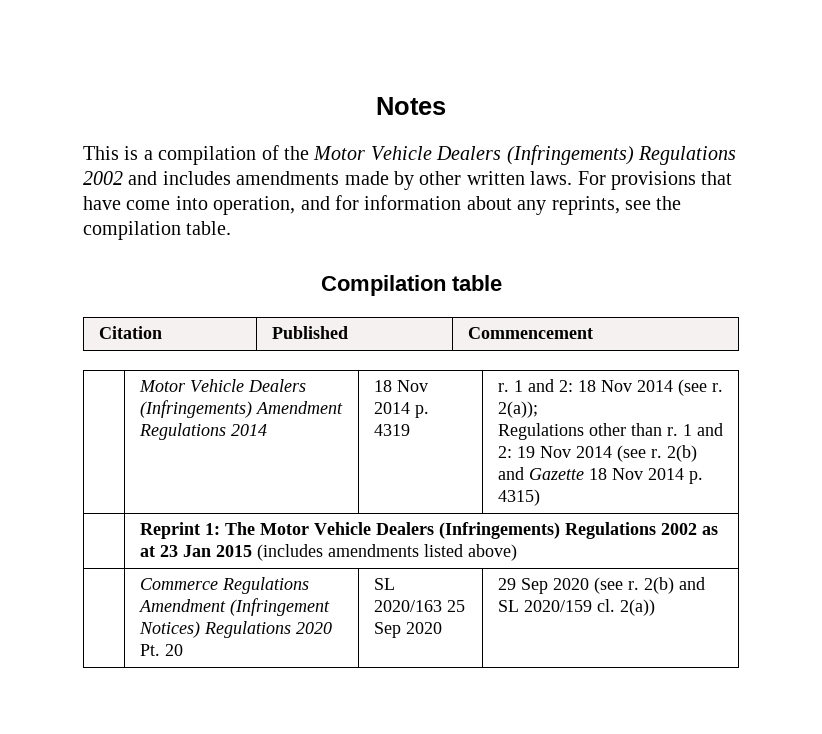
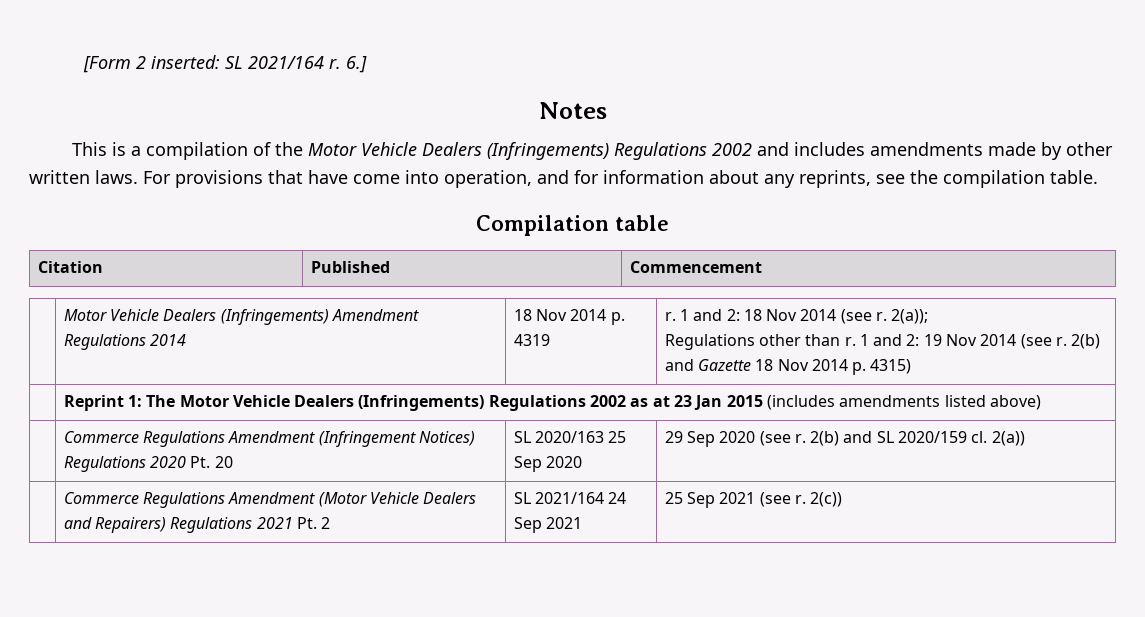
+ [Form 2 inserted: SL 2021/164 r. 6.]
+ | Commerce Regulations Amendment (Motor Vehicle Dealers and Repairers) Regulations 2021 Pt. 2 | SL 2021/164 24 Sep 2021 | 25 Sep 2021 (see r. 2(c))

